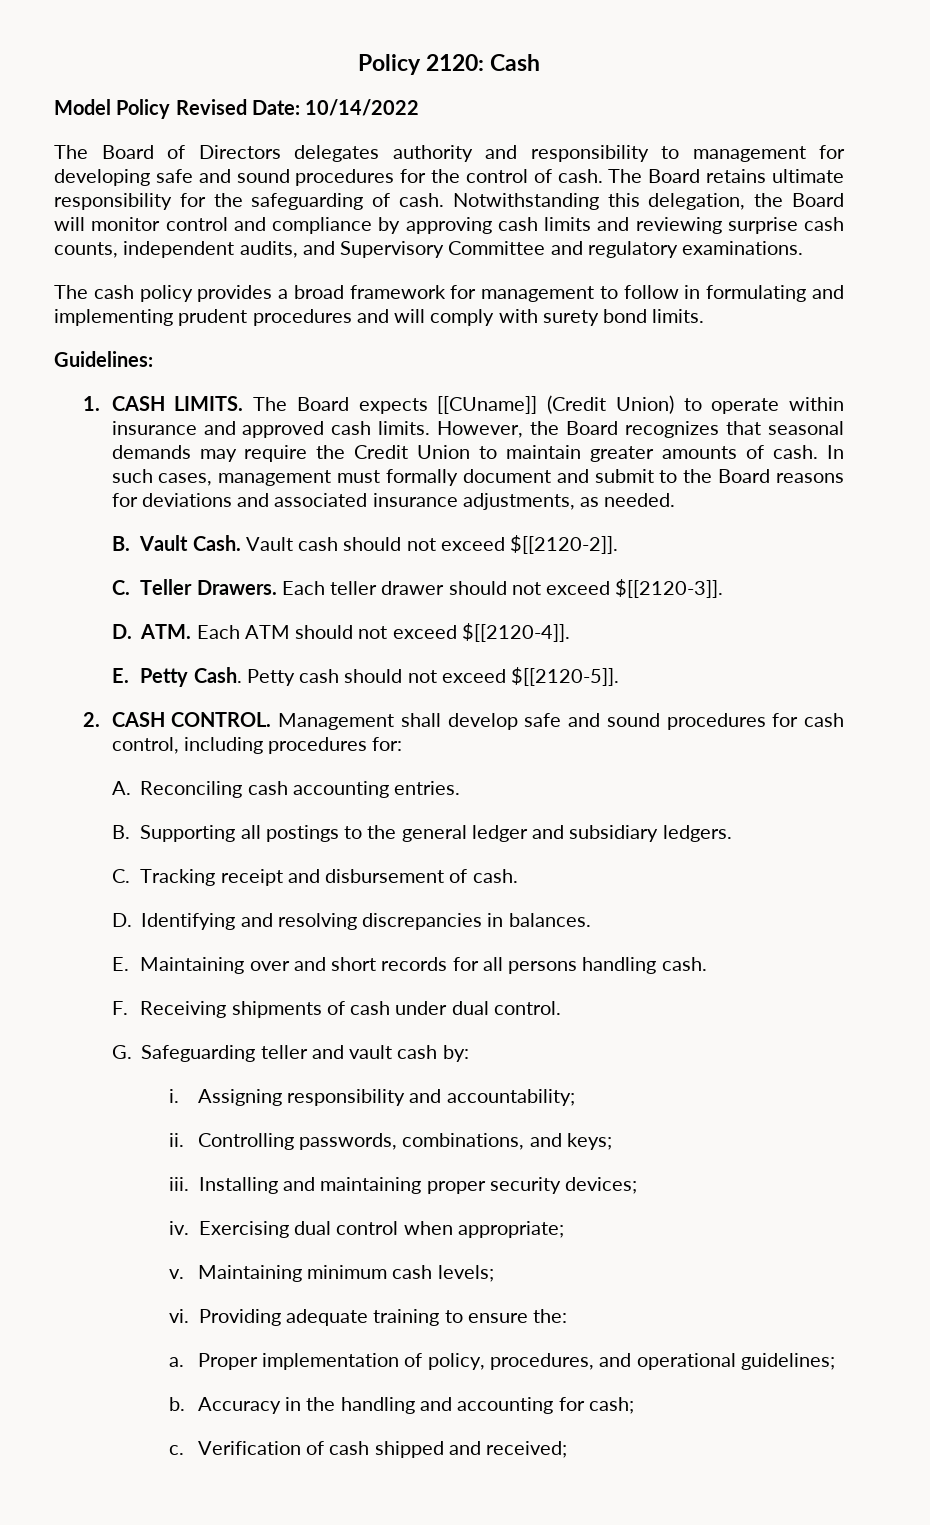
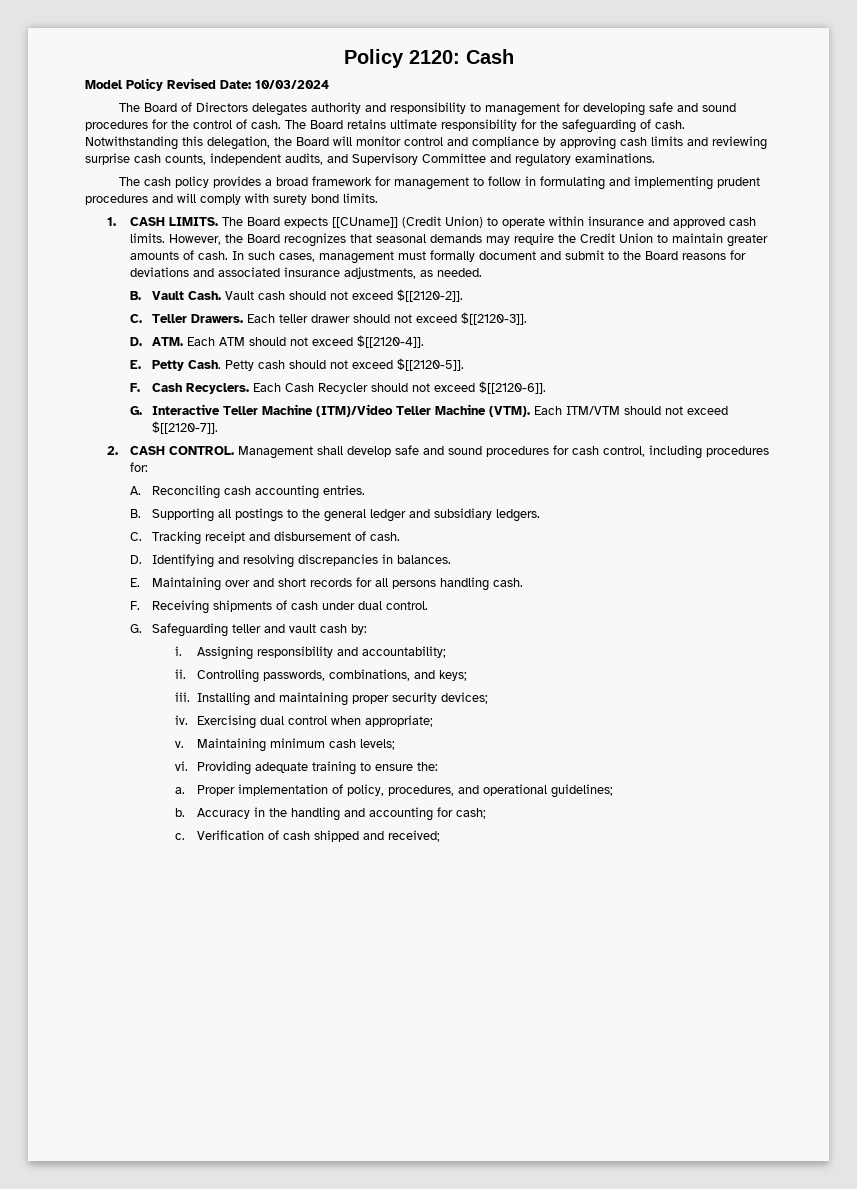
- Model Policy Revised Date: 10/14/2022
+ Model Policy Revised Date: 10/03/2024
- Guidelines:
+ F. Cash Recyclers. Each Cash Recycler should not exceed $[[2120-6]].
+ G. Interactive Teller Machine (ITM)/Video Teller Machine (VTM). Each ITM/VTM should not exceed $[[2120-7]].

